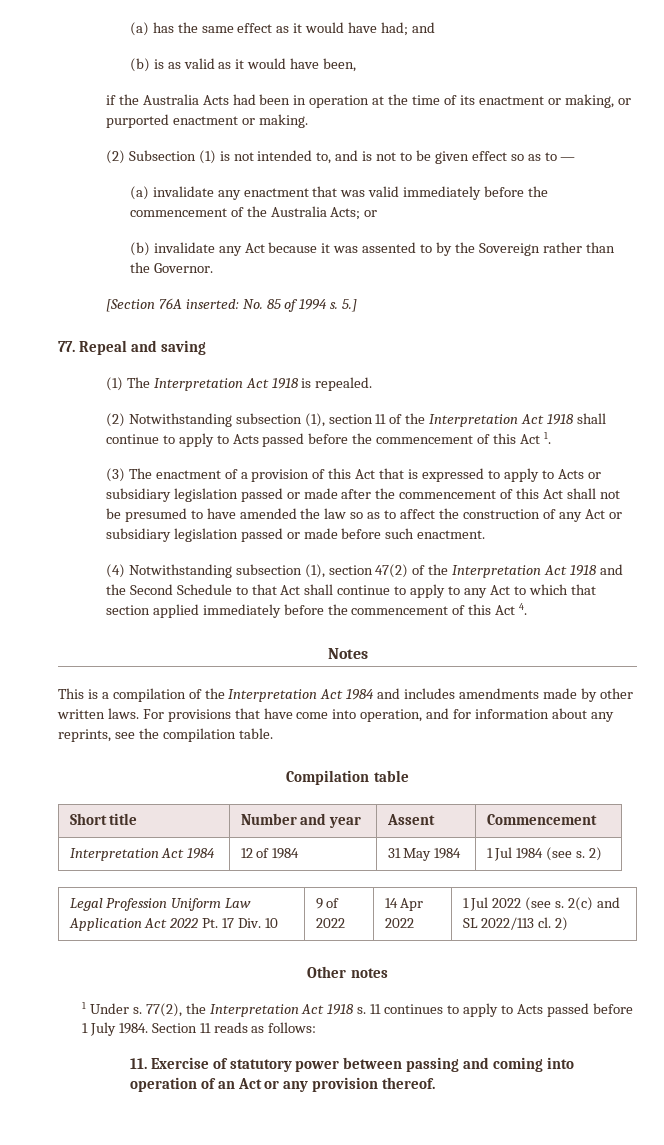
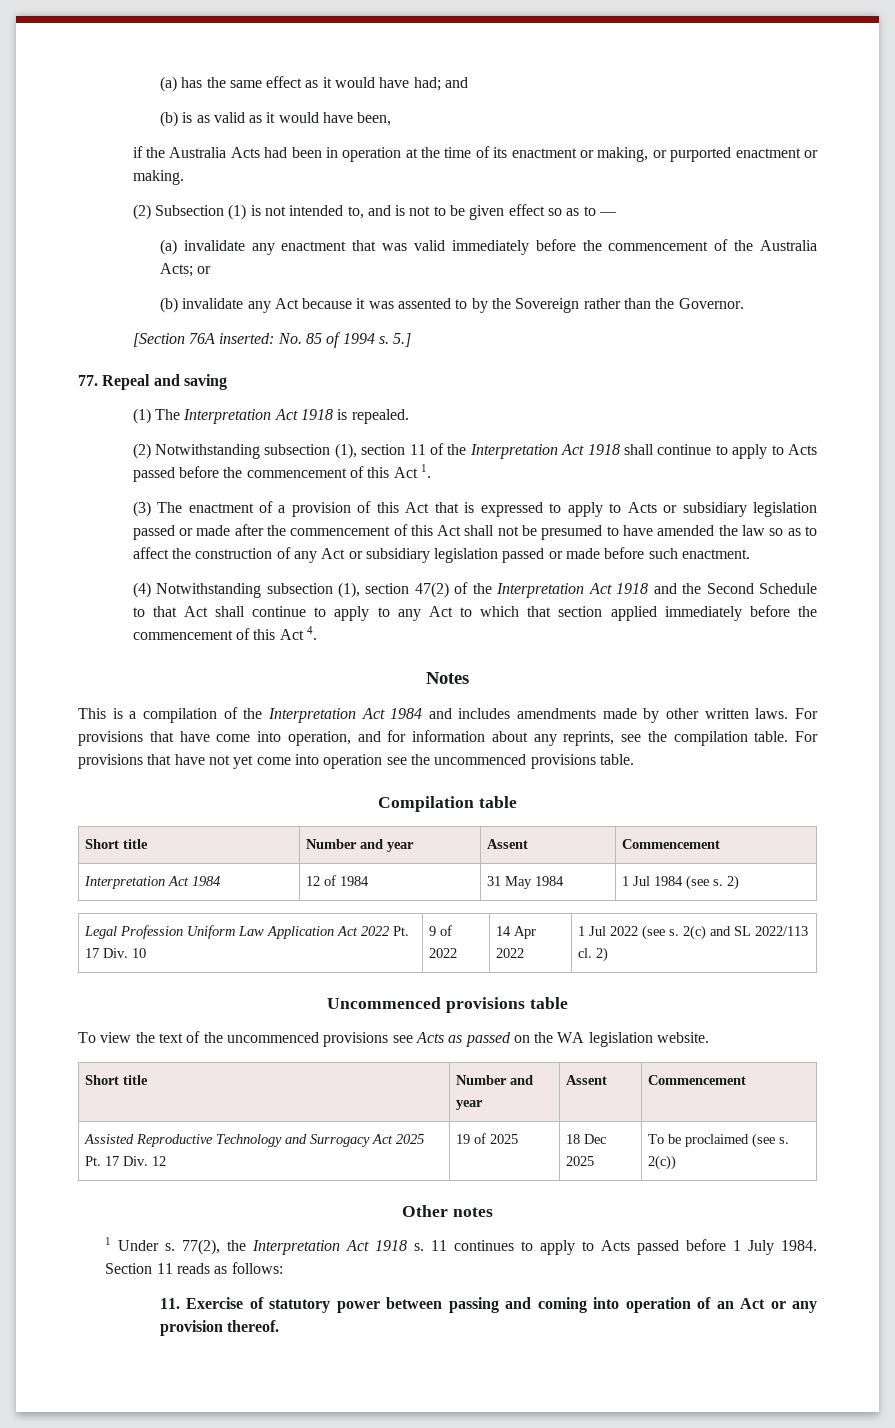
+ For provisions that have not yet come into operation see the uncommenced provisions table.
+ Uncommenced provisions table
+ To view the text of the uncommenced provisions see Acts as passed on the WA legislation website.
+ Short title | Number and year | Assent | Commencement
+ Assisted Reproductive Technology and Surrogacy Act 2025 Pt. 17 Div. 12 | 19 of 2025 | 18 Dec 2025 | To be proclaimed (see s. 2(c))

